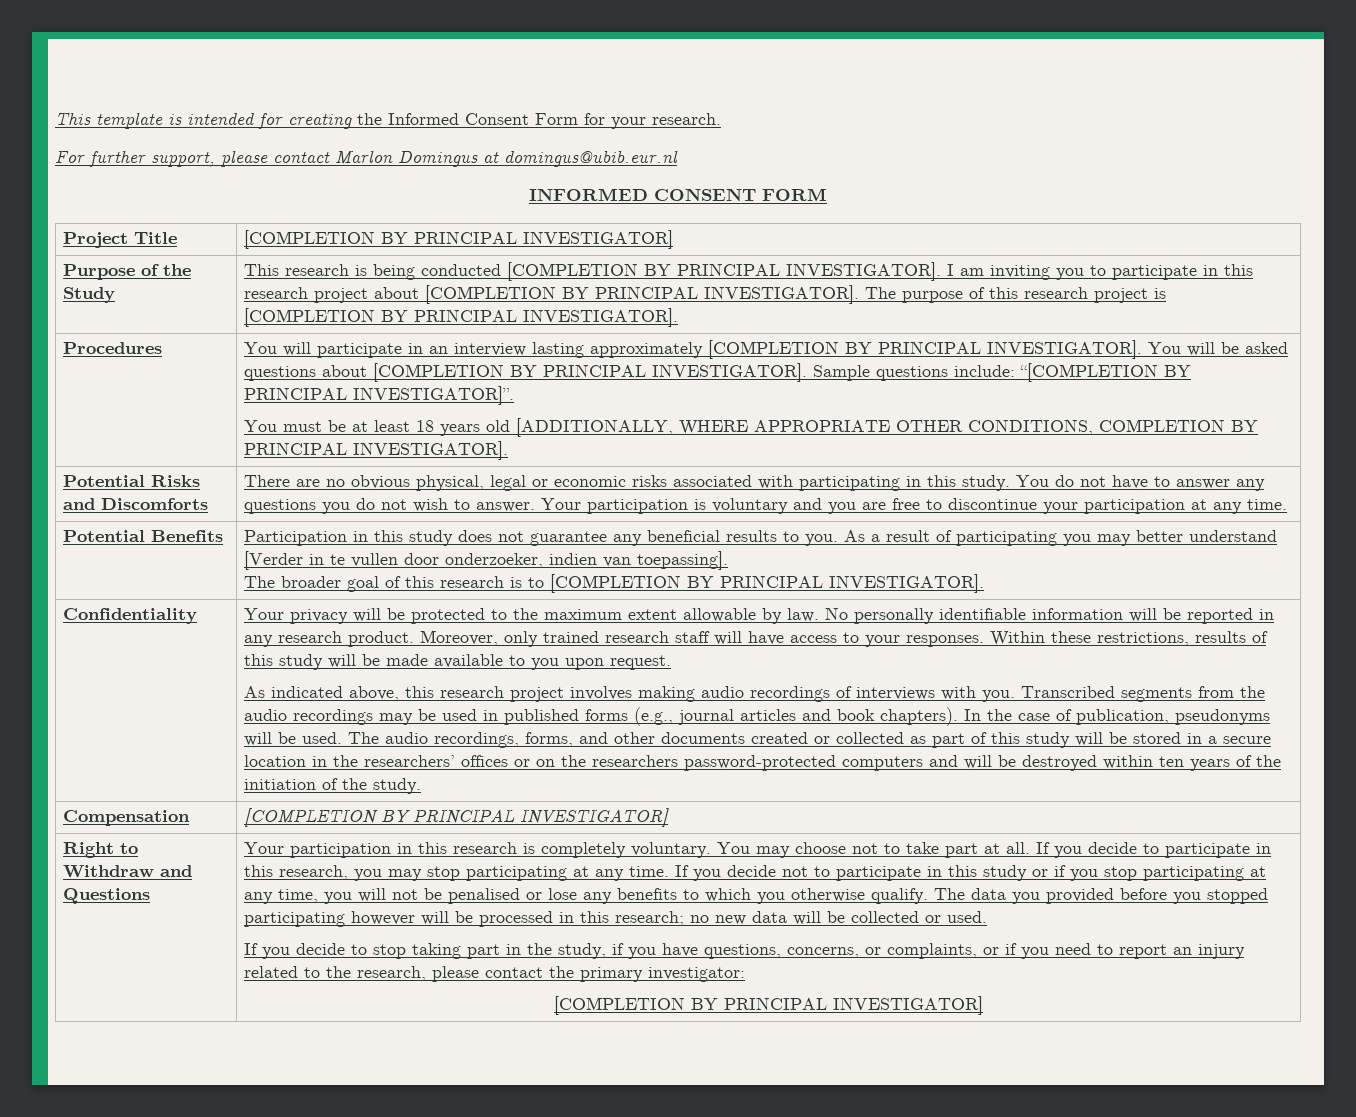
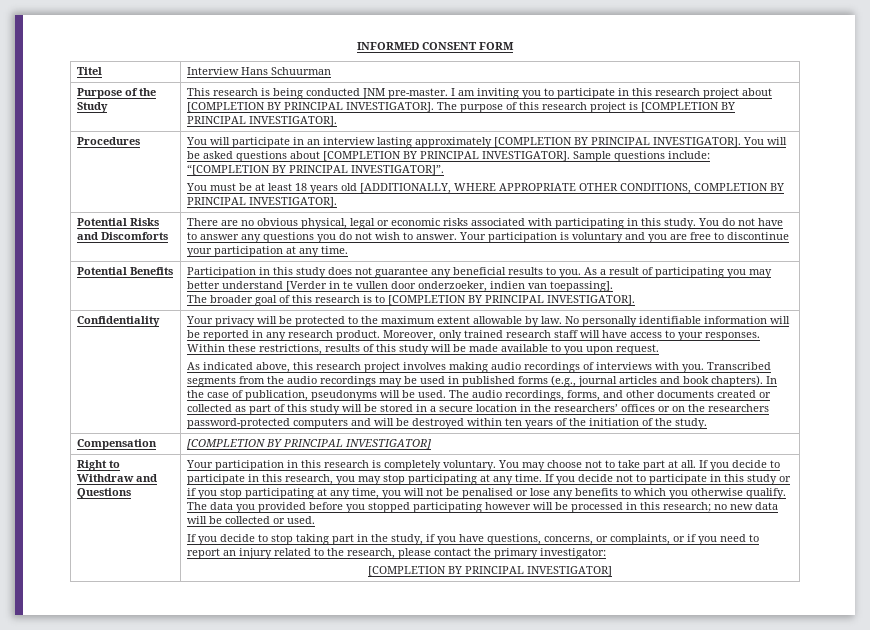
- This template is intended for creating the Informed Consent Form for your research.
- For further support, please contact Marlon Domingus at domingus@ubib.eur.nl
  INFORMED CONSENT FORM
- Project Title | [COMPLETION BY PRINCIPAL INVESTIGATOR]
+ Titel | Interview Hans Schuurman
- Purpose of the Study | This research is being conducted [COMPLETION BY PRINCIPAL INVESTIGATOR]. I am inviting you to participate in this research project about [COMPLETION BY PRINCIPAL INVESTIGATOR]. The purpose of this research project is [COMPLETION BY PRINCIPAL INVESTIGATOR].
+ Purpose of the Study | This research is being conducted JNM pre-master. I am inviting you to participate in this research project about [COMPLETION BY PRINCIPAL INVESTIGATOR]. The purpose of this research project is [COMPLETION BY PRINCIPAL INVESTIGATOR].

